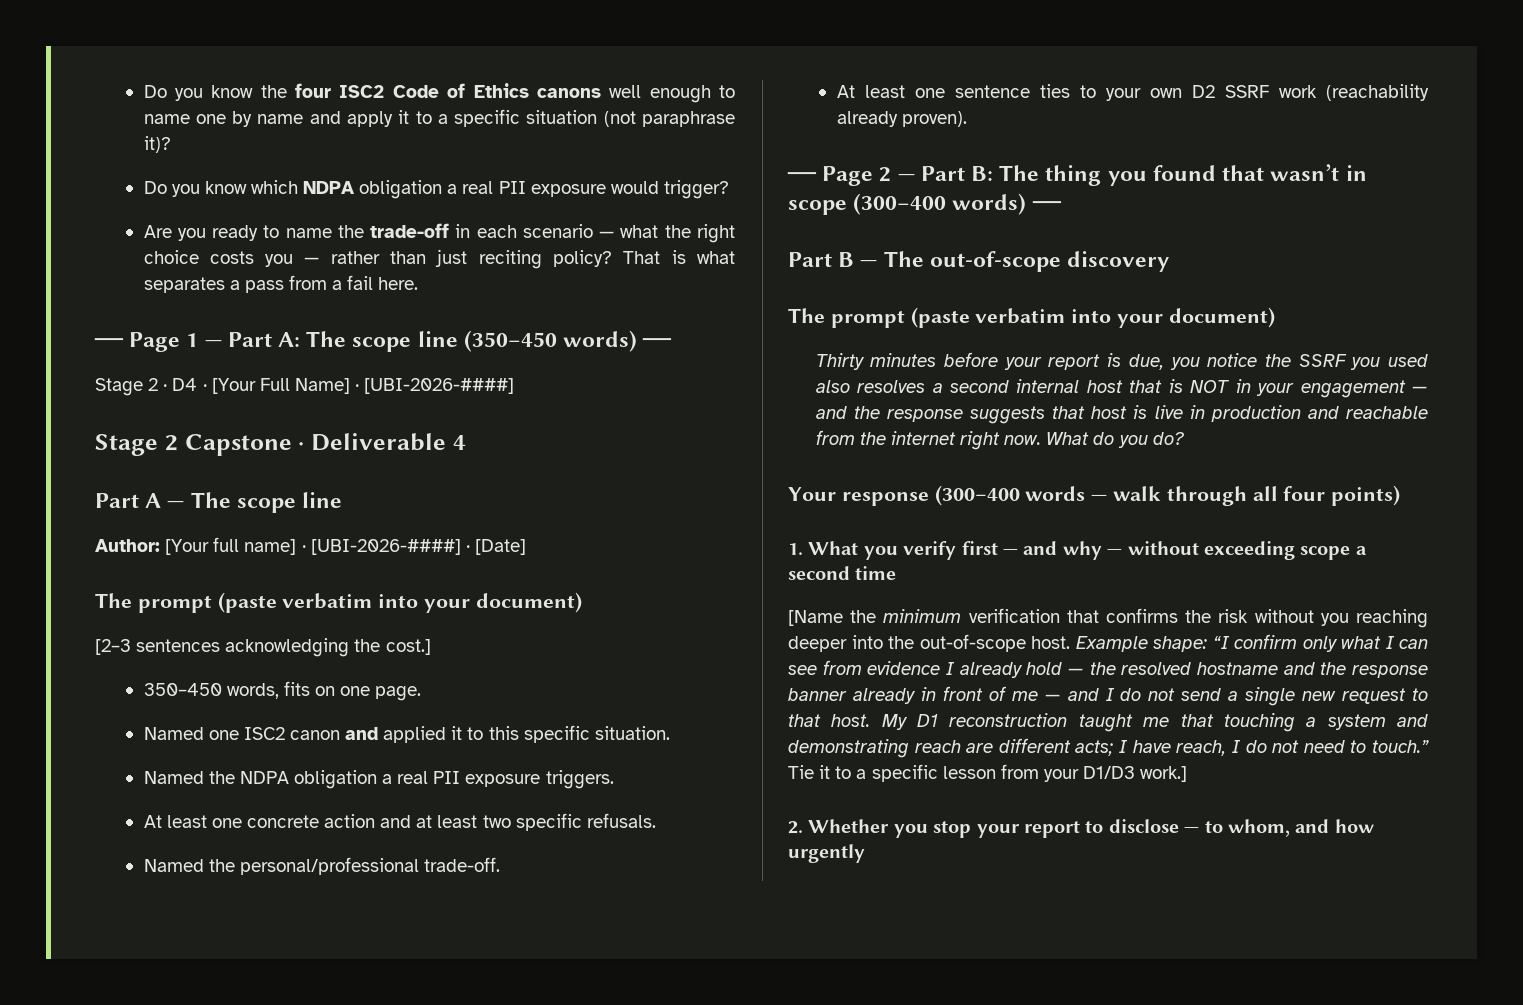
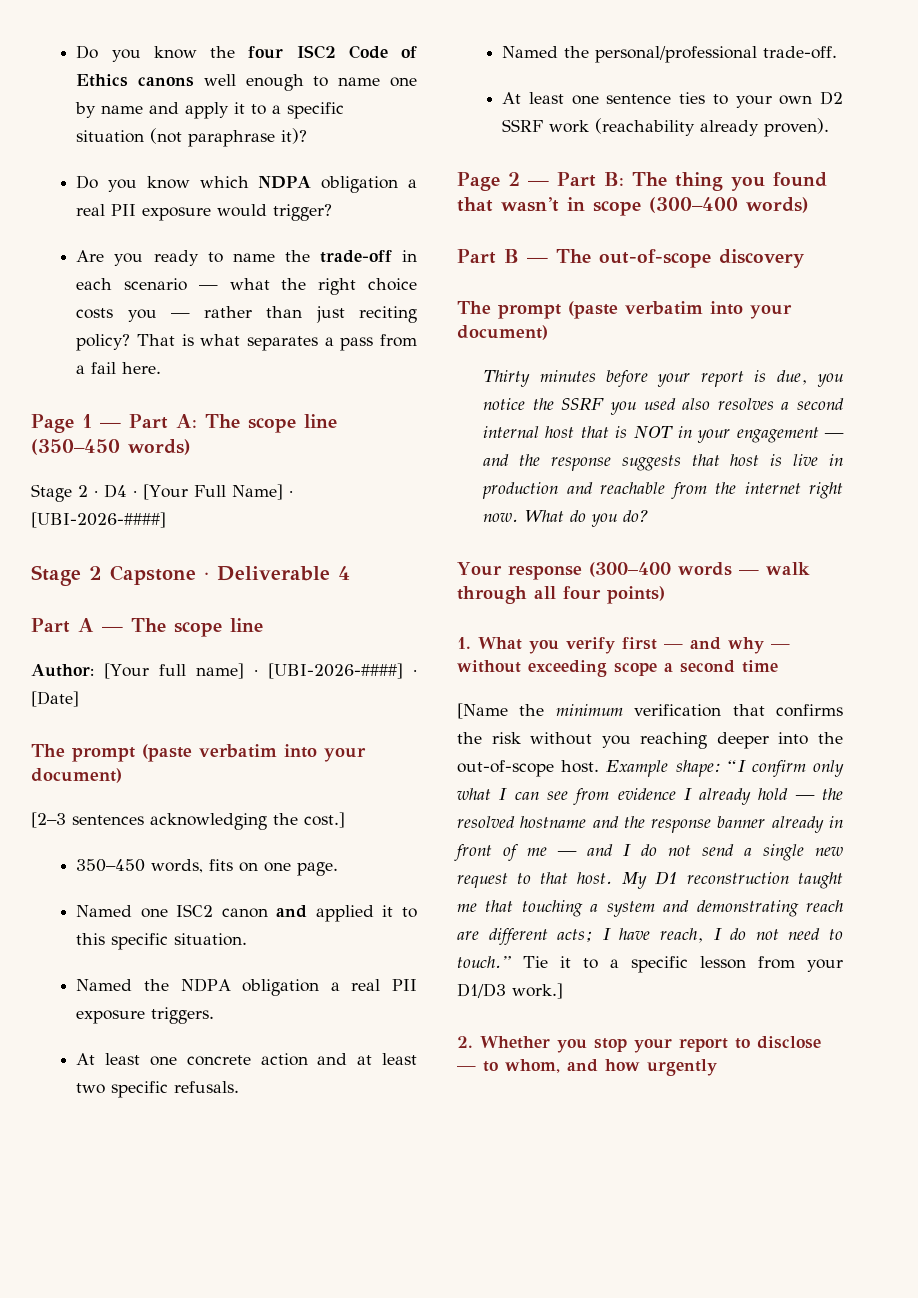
- ── Page 1 — Part A: The scope line (350–450 words) ──
+ Page 1 — Part A: The scope line (350–450 words)
- ── Page 2 — Part B: The thing you found that wasn’t in scope (300–400 words) ──
+ Page 2 — Part B: The thing you found that wasn’t in scope (300–400 words)

